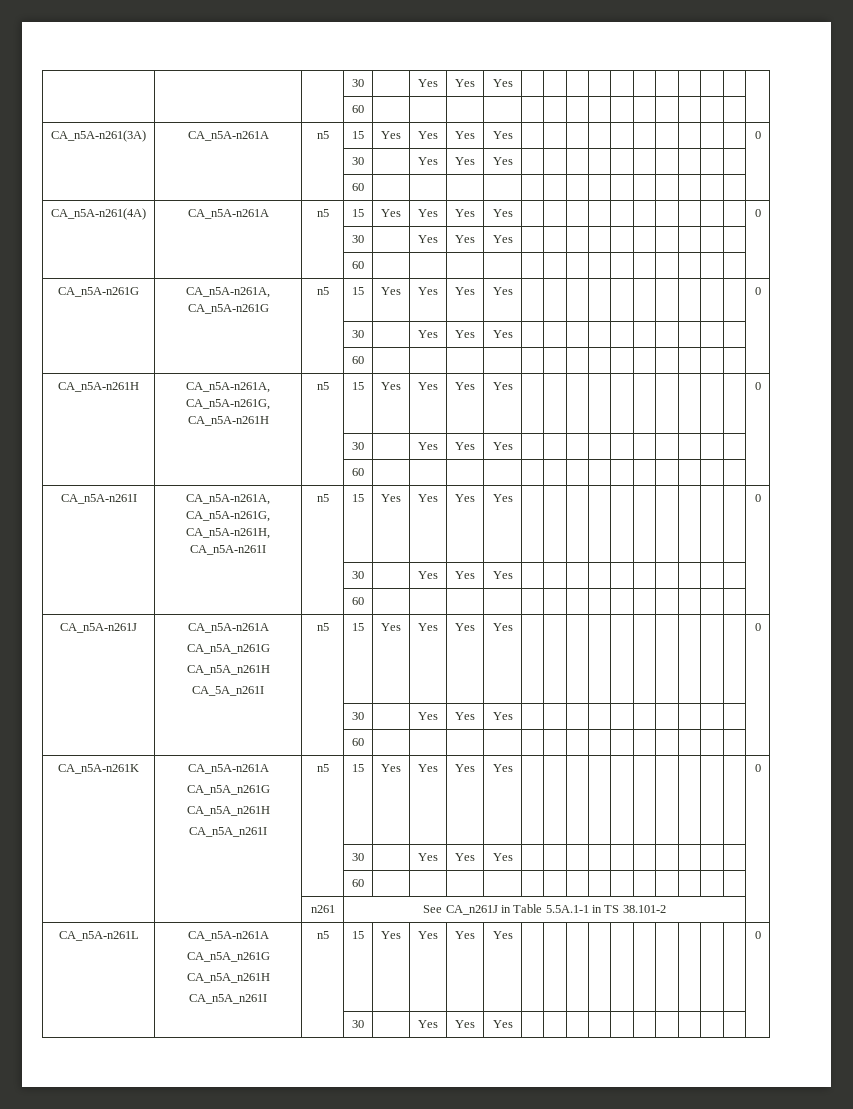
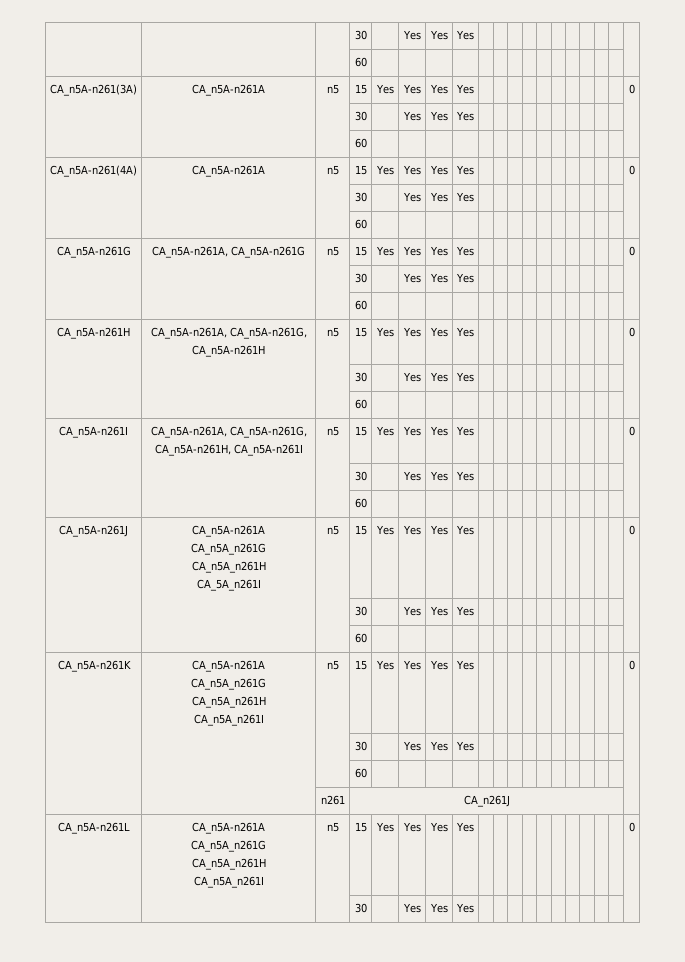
- | | n261 | See CA_n261J in Table 5.5A.1-1 in TS 38.101-2 |
+ | | n261 | CA_n261J |

